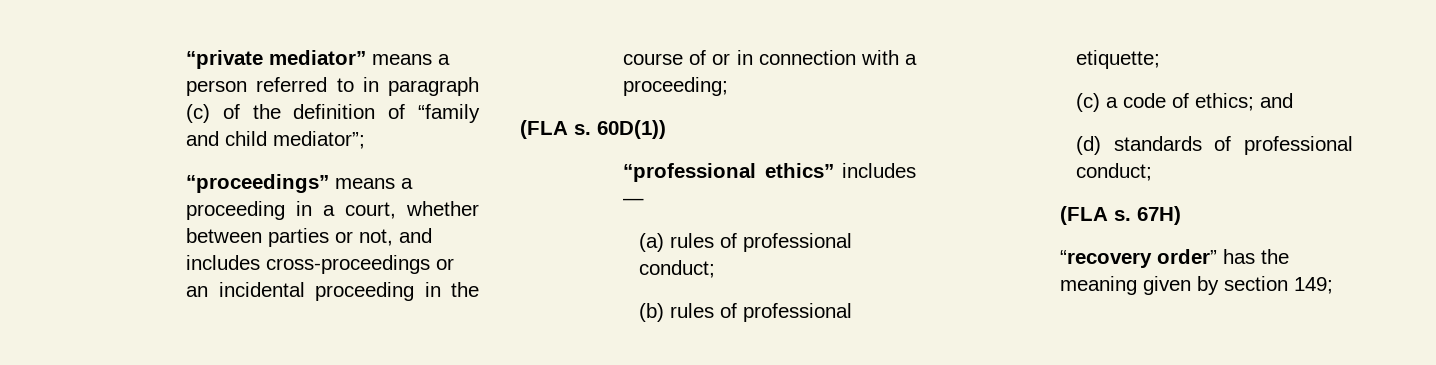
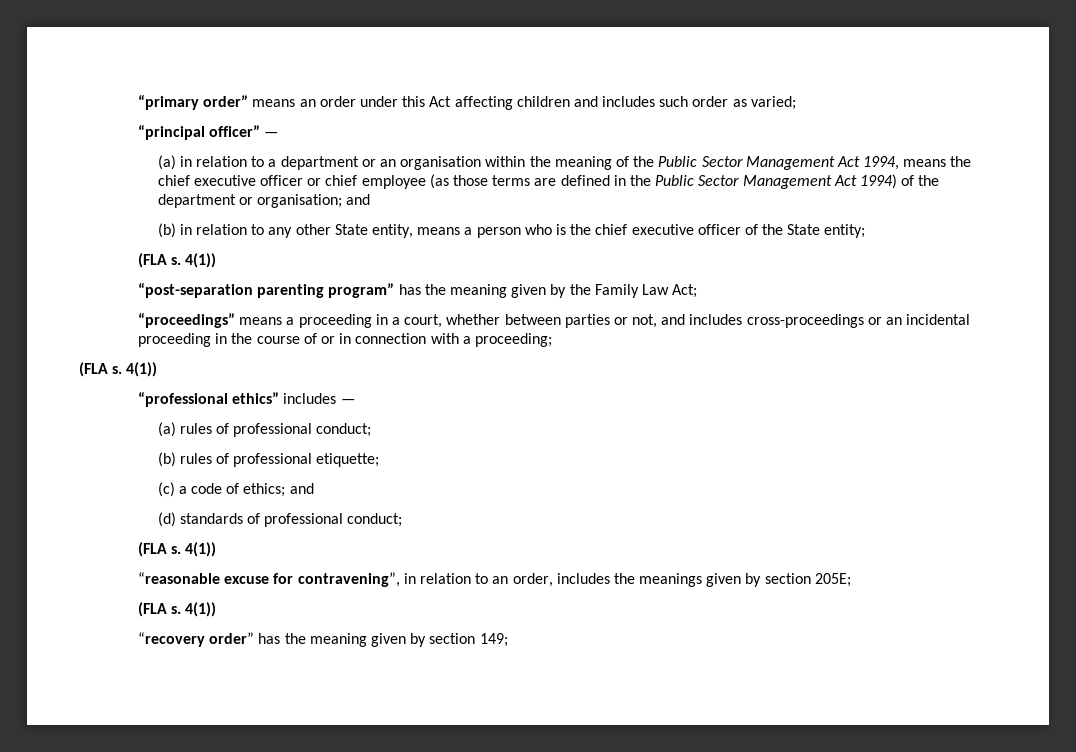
- “private mediator” means a person referred to in paragraph (c) of the definition of “family and child mediator”;
+ “primary order” means an order under this Act affecting children and includes such order as varied;
+ “principal officer” —
+ (a) in relation to a department or an organisation within the meaning of the Public Sector Management Act 1994, means the chief executive officer or chief employee (as those terms are defined in the Public Sector Management Act 1994) of the department or organisation; and
+ (b) in relation to any other State entity, means a person who is the chief executive officer of the State entity;
+ (FLA s. 4(1))
+ “post-separation parenting program” has the meaning given by the Family Law Act;
  “proceedings” means a proceeding in a court, whether between parties or not, and includes cross-proceedings or an incidental proceeding in the course of or in connection with a proceeding;
- (FLA s. 60D(1))
+ (FLA s. 4(1))
  (d) standards of professional conduct;
- (FLA s. 67H)
+ (FLA s. 4(1))
+ “reasonable excuse for contravening”, in relation to an order, includes the meanings given by section 205E;
+ (FLA s. 4(1))

